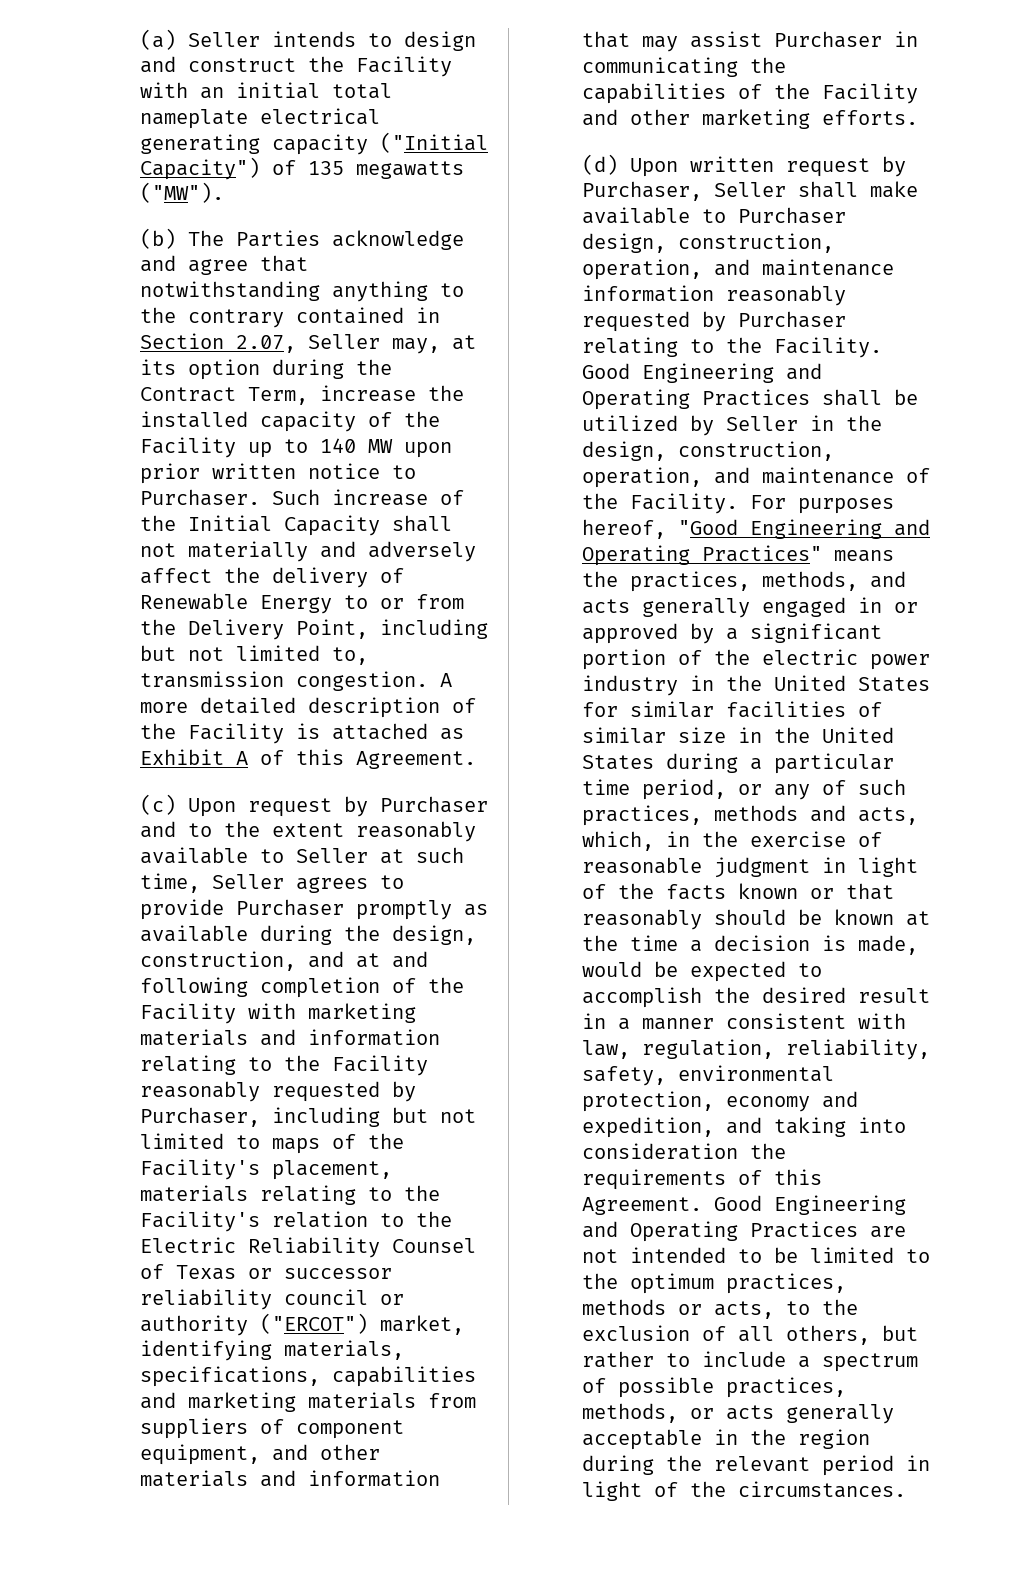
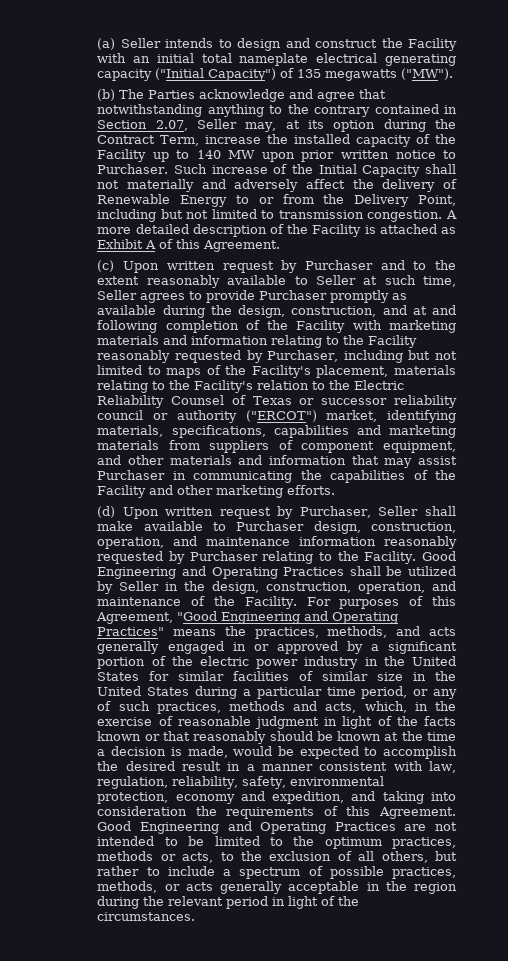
- Such increase of the Initial Capacity shall not materially and adversely affect the delivery of Renewable Energy to or from the Delivery Point, including but not limited to, transmission congestion.
+ Such increase of the Initial Capacity shall not materially and adversely affect the delivery of Renewable Energy to or from the Delivery Point, including but not limited to transmission congestion.
- (c) Upon request by Purchaser and to the extent reasonably available to Seller at such time, Seller agrees to provide Purchaser promptly as available during the design, construction, and at and following completion of the Facility with marketing materials and information relating to the Facility reasonably requested by Purchaser, including but not limited to maps of the Facility's placement, materials relating to the Facility's relation to the Electric Reliability Counsel of Texas or successor reliability council or authority ("ERCOT") market, identifying materials, specifications, capabilities and marketing materials from suppliers of component equipment, and other materials and information that may assist Purchaser in communicating the capabilities of the Facility and other marketing efforts.
+ (c) Upon written request by Purchaser and to the extent reasonably available to Seller at such time, Seller agrees to provide Purchaser promptly as available during the design, construction, and at and following completion of the Facility with marketing materials and information relating to the Facility reasonably requested by Purchaser, including but not limited to maps of the Facility's placement, materials relating to the Facility's relation to the Electric Reliability Counsel of Texas or successor reliability council or authority ("ERCOT") market, identifying materials, specifications, capabilities and marketing materials from suppliers of component equipment, and other materials and information that may assist Purchaser in communicating the capabilities of the Facility and other marketing efforts.
- For purposes hereof, "Good Engineering and Operating Practices" means the practices, methods, and acts generally engaged in or approved by a significant portion of the electric power industry in the United States for similar facilities of similar size in the United States during a particular time period, or any of such practices, methods and acts, which, in the exercise of reasonable judgment in light of the facts known or that reasonably should be known at the time a decision is made, would be expected to accomplish the desired result in a manner consistent with law, regulation, reliability, safety, environmental protection, economy and expedition, and taking into consideration the requirements of this Agreement.
+ For purposes of this Agreement, "Good Engineering and Operating Practices" means the practices, methods, and acts generally engaged in or approved by a significant portion of the electric power industry in the United States for similar facilities of similar size in the United States during a particular time period, or any of such practices, methods and acts, which, in the exercise of reasonable judgment in light of the facts known or that reasonably should be known at the time a decision is made, would be expected to accomplish the desired result in a manner consistent with law, regulation, reliability, safety, environmental protection, economy and expedition, and taking into consideration the requirements of this Agreement.

